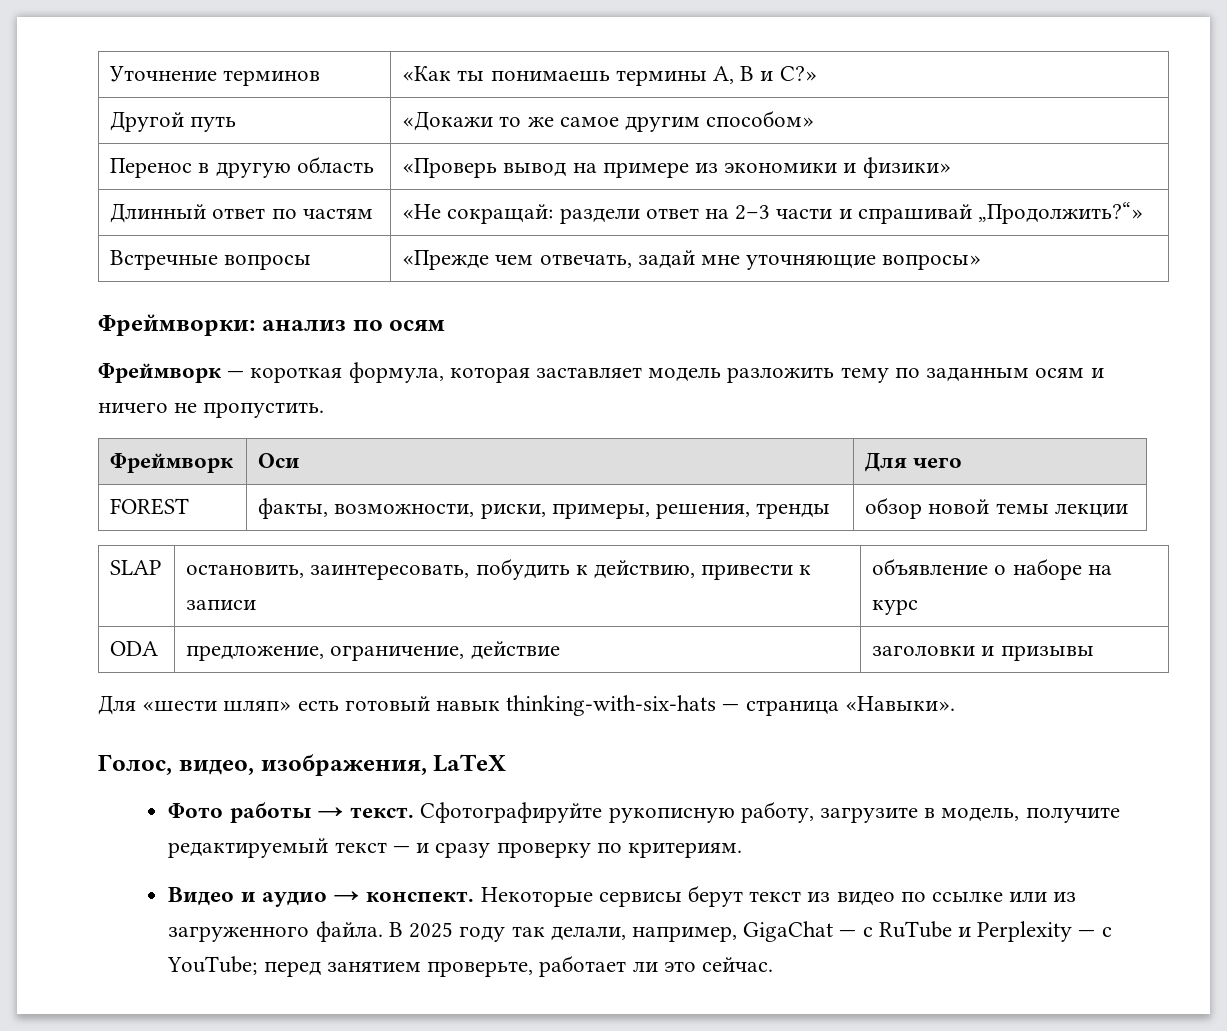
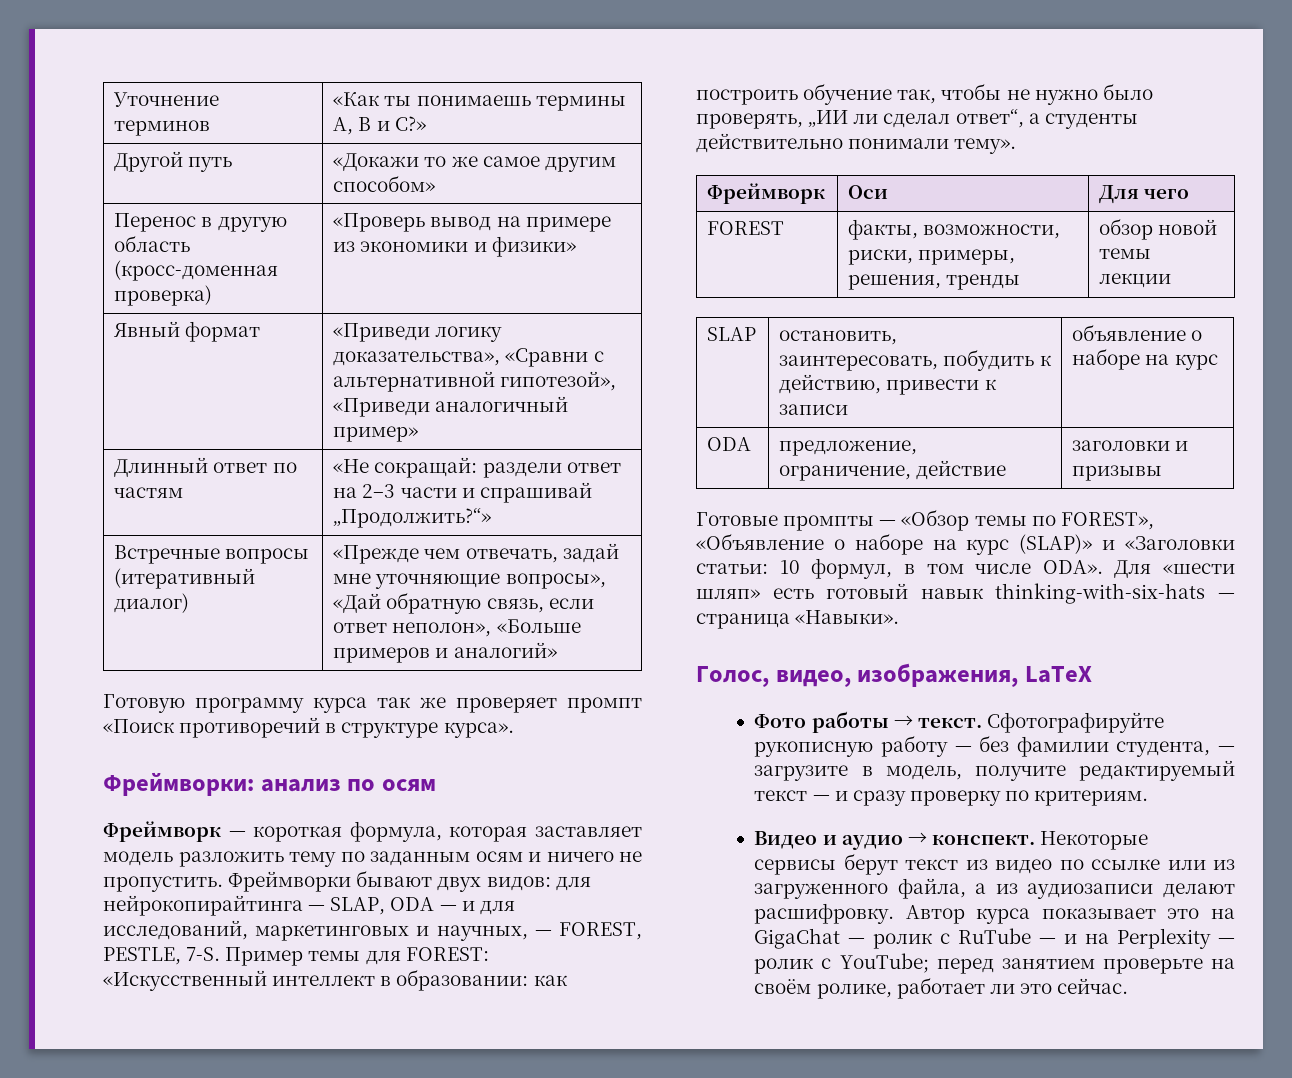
- Перенос в другую область | «Проверь вывод на примере из экономики и физики»
+ Перенос в другую область (кросс-доменная проверка) | «Проверь вывод на примере из экономики и физики»
+ Явный формат | «Приведи логику доказательства», «Сравни с альтернативной гипотезой», «Приведи аналогичный пример»
- Встречные вопросы | «Прежде чем отвечать, задай мне уточняющие вопросы»
+ Встречные вопросы (итеративный диалог) | «Прежде чем отвечать, задай мне уточняющие вопросы», «Дай обратную связь, если ответ неполон», «Больше примеров и аналогий»
+ Готовую программу курса так же проверяет промпт «Поиск противоречий в структуре курса».
+ Фреймворки бывают двух видов: для нейрокопирайтинга — SLAP, ODA — и для исследований, маркетинговых и научных, — FOREST, PESTLE, 7-S. Пример темы для FOREST: «Искусственный интеллект в образовании: как построить обучение так, чтобы не нужно было проверять, „ИИ ли сделал ответ“, а студенты действительно понимали тему».
+ Готовые промпты — «Обзор темы по FOREST», «Объявление о наборе на курс (SLAP)» и «Заголовки статьи: 10 формул, в том числе ODA».
- Сфотографируйте рукописную работу, загрузите в модель, получите редактируемый текст — и сразу проверку по критериям.
+ Сфотографируйте рукописную работу — без фамилии студента, — загрузите в модель, получите редактируемый текст — и сразу проверку по критериям.
- Некоторые сервисы берут текст из видео по ссылке или из загруженного файла. В 2025 году так делали, например, GigaChat — с RuTube и Perplexity — с YouTube; перед занятием проверьте, работает ли это сейчас.
+ Некоторые сервисы берут текст из видео по ссылке или из загруженного файла, а из аудиозаписи делают расшифровку. Автор курса показывает это на GigaChat — ролик с RuTube — и на Perplexity — ролик с YouTube; перед занятием проверьте на своём ролике, работает ли это сейчас.

